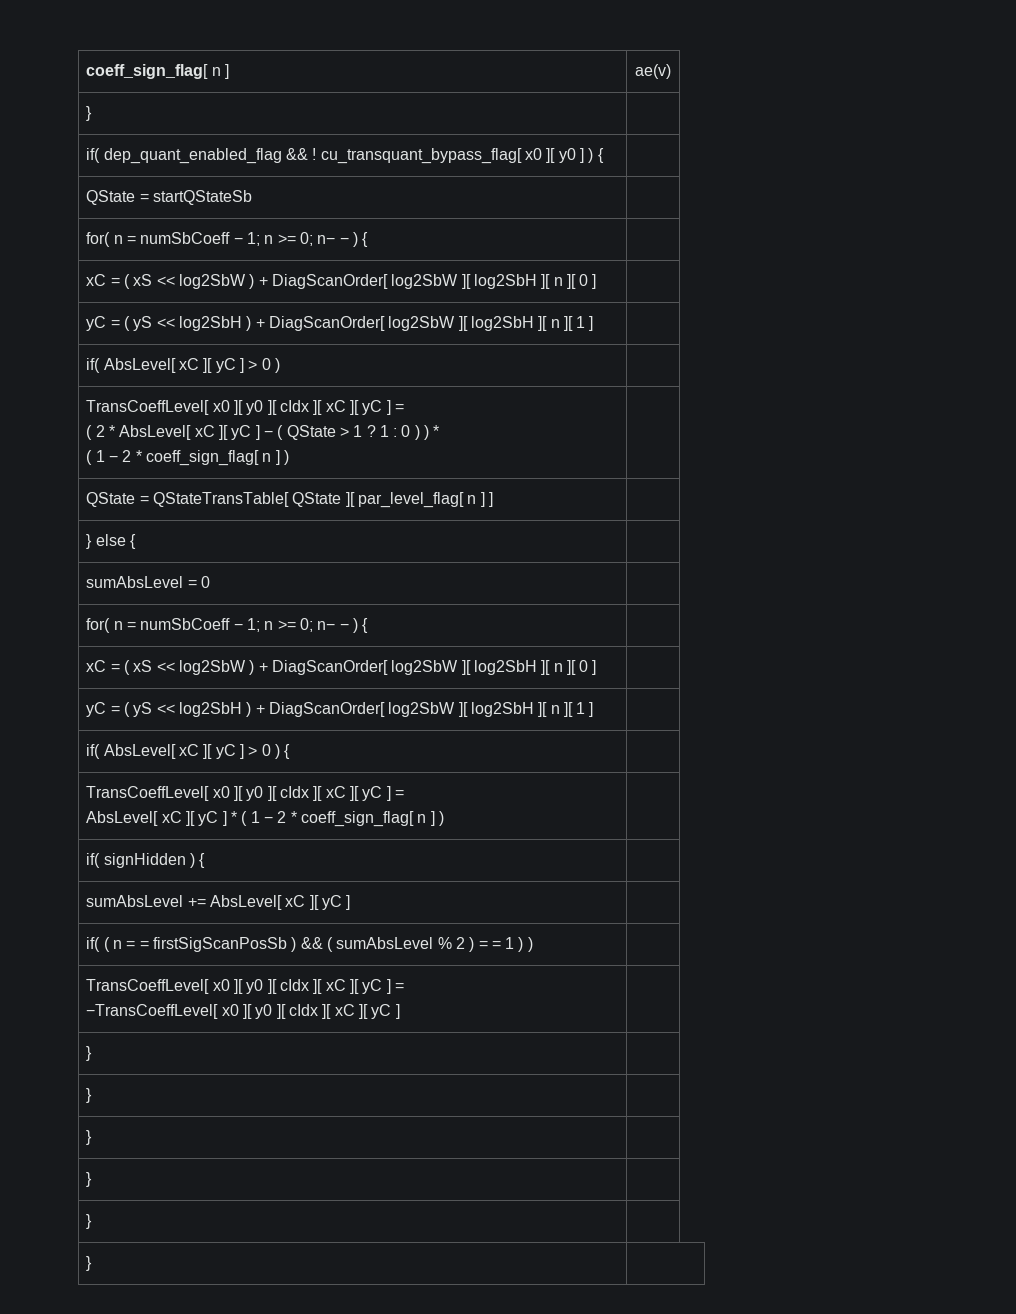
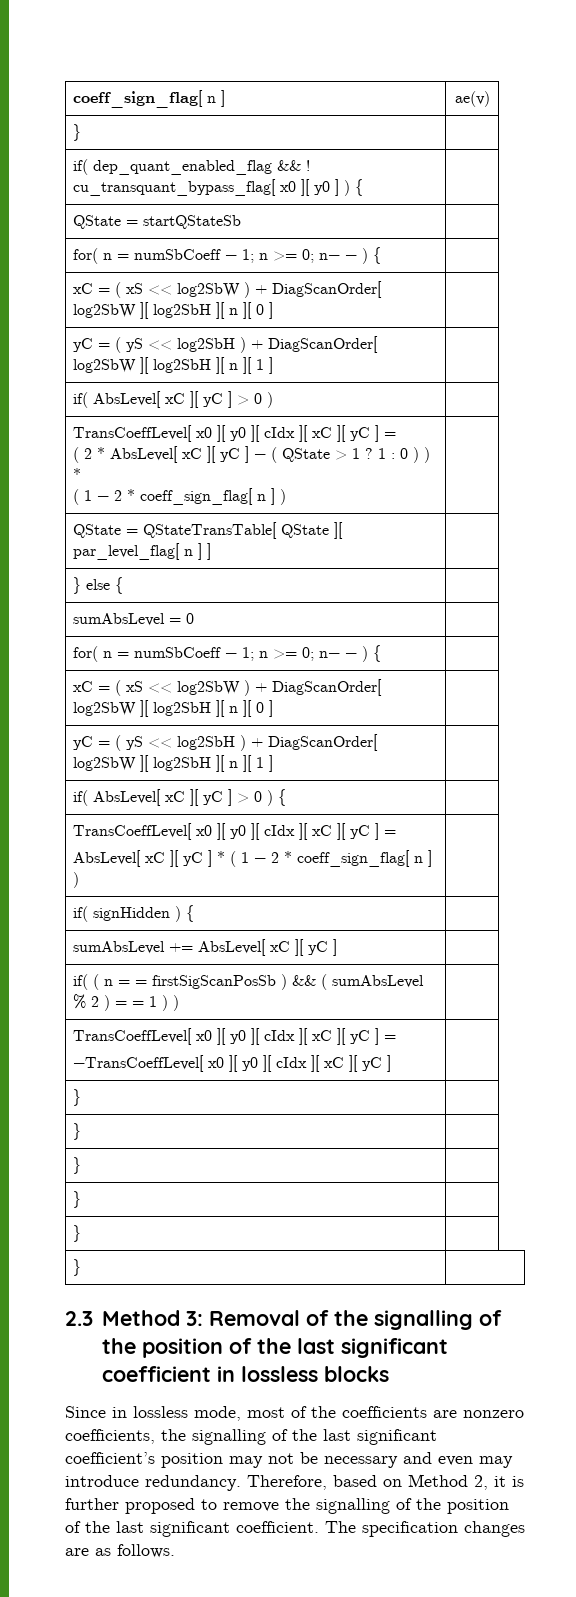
+ 2.3 Method 3: Removal of the signalling of the position of the last significant coefficient in lossless blocks
+ Since in lossless mode, most of the coefficients are nonzero coefficients, the signalling of the last significant coefficient’s position may not be necessary and even may introduce redundancy. Therefore, based on Method 2, it is further proposed to remove the signalling of the position of the last significant coefficient. The specification changes are as follows.

